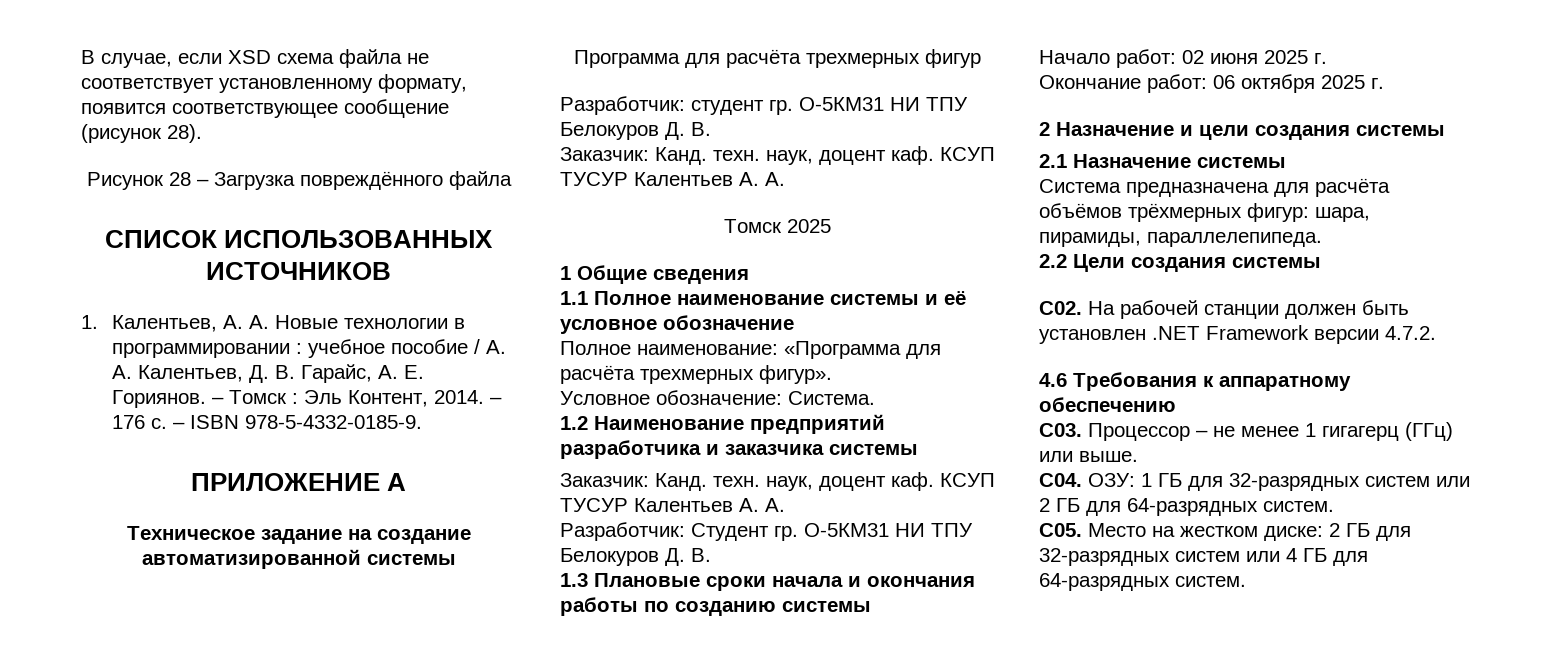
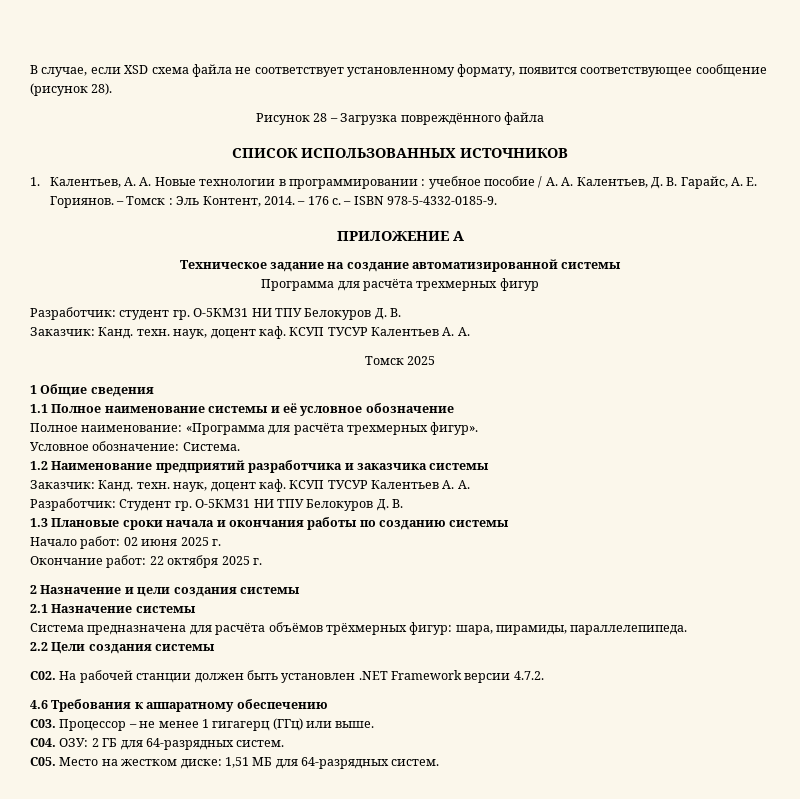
- Окончание работ: 06 октября 2025 г.
+ Окончание работ: 22 октября 2025 г.
- C04. ОЗУ: 1 ГБ для 32-разрядных систем или 2 ГБ для 64-разрядных систем.
+ C04. ОЗУ: 2 ГБ для 64-разрядных систем.
- C05. Место на жестком диске: 2 ГБ для 32-разрядных систем или 4 ГБ для 64-разрядных систем.
+ C05. Место на жестком диске: 1,51 МБ для 64-разрядных систем.

